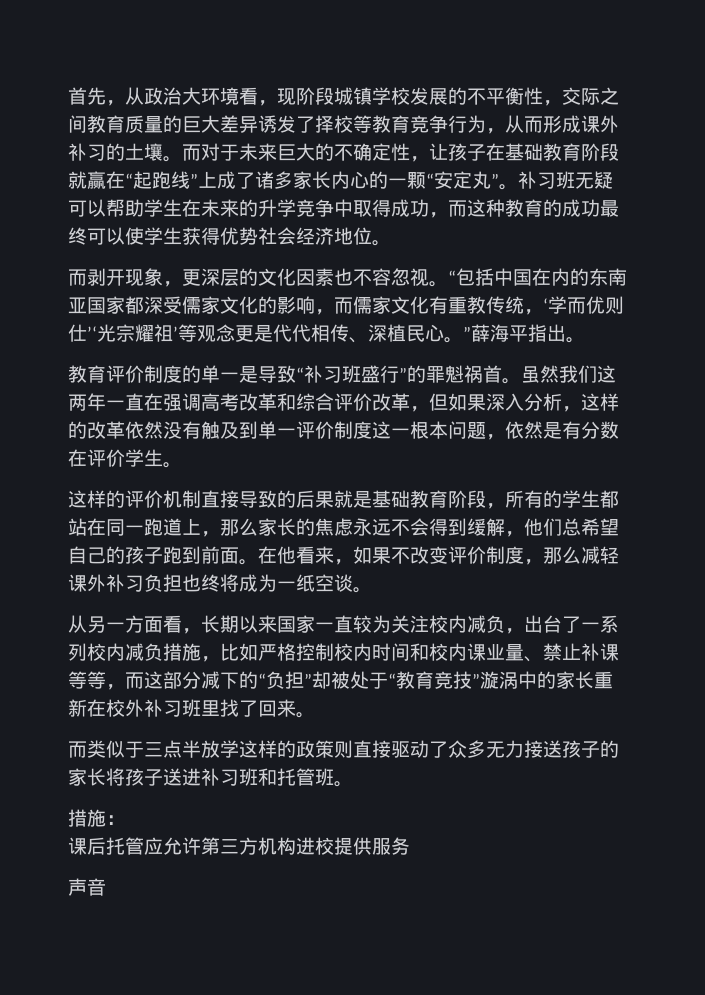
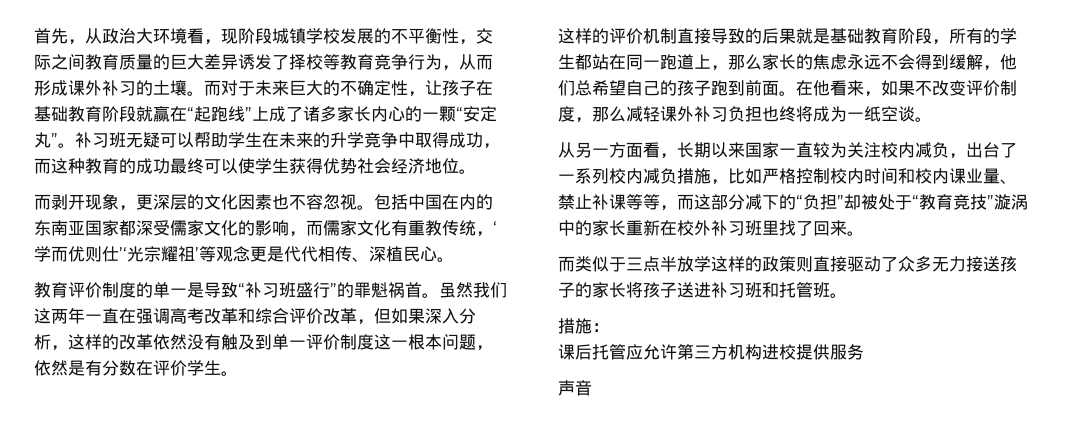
- “包括中国在内的东南亚国家都深受儒家文化的影响，而儒家文化有重教传统，‘学而优则仕’‘光宗耀祖’等观念更是代代相传、深植民心。”薛海平指出。
+ 包括中国在内的东南亚国家都深受儒家文化的影响，而儒家文化有重教传统，‘学而优则仕’‘光宗耀祖’等观念更是代代相传、深植民心。

